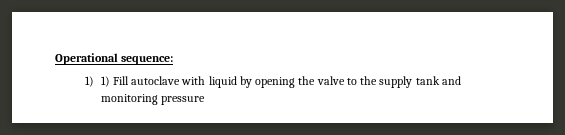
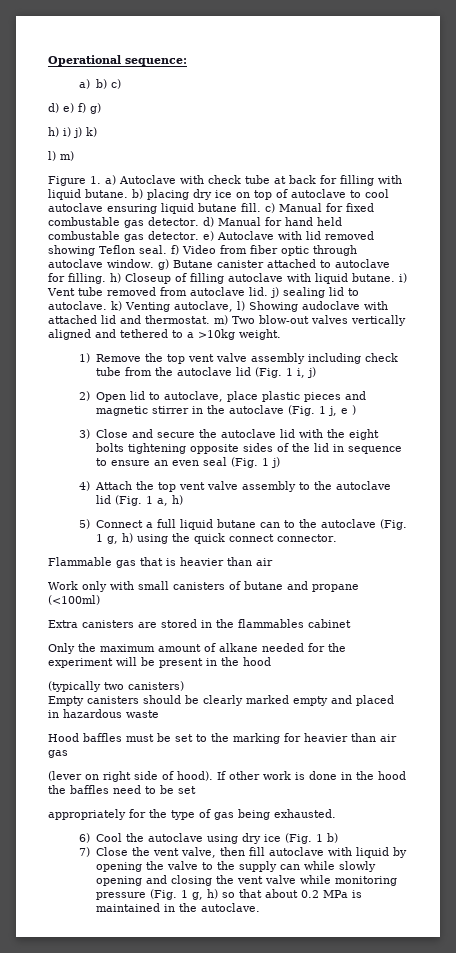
- 1) 1) Fill autoclave with liquid by opening the valve to the supply tank and monitoring pressure
+ a) b) c)
+ d) e) f) g)
+ h) i) j) k)
+ l) m)
+ Figure 1. a) Autoclave with check tube at back for filling with liquid butane. b) placing dry ice on top of autoclave to cool autoclave ensuring liquid butane fill. c) Manual for fixed combustable gas detector. d) Manual for hand held combustable gas detector. e) Autoclave with lid removed showing Teflon seal. f) Video from fiber optic through autoclave window. g) Butane canister attached to autoclave for filling. h) Closeup of filling autoclave with liquid butane. i) Vent tube removed from autoclave lid. j) sealing lid to autoclave. k) Venting autoclave, l) Showing audoclave with attached lid and thermostat. m) Two blow-out valves vertically aligned and tethered to a >10kg weight.
+ 1) Remove the top vent valve assembly including check tube from the autoclave lid (Fig. 1 i, j)
+ 2) Open lid to autoclave, place plastic pieces and magnetic stirrer in the autoclave (Fig. 1 j, e )
+ 3) Close and secure the autoclave lid with the eight bolts tightening opposite sides of the lid in sequence to ensure an even seal (Fig. 1 j)
+ 4) Attach the top vent valve assembly to the autoclave lid (Fig. 1 a, h)
+ 5) Connect a full liquid butane can to the autoclave (Fig. 1 g, h) using the quick connect connector.
+ Flammable gas that is heavier than air
+ Work only with small canisters of butane and propane (<100ml)
+ Extra canisters are stored in the flammables cabinet
+ Only the maximum amount of alkane needed for the experiment will be present in the hood
+ (typically two canisters)
+ Empty canisters should be clearly marked empty and placed in hazardous waste
+ Hood baffles must be set to the marking for heavier than air gas
+ (lever on right side of hood). If other work is done in the hood the baffles need to be set
+ appropriately for the type of gas being exhausted.
+ 6) Cool the autoclave using dry ice (Fig. 1 b)
+ 7) Close the vent valve, then fill autoclave with liquid by opening the valve to the supply can while slowly opening and closing the vent valve while monitoring pressure (Fig. 1 g, h) so that about 0.2 MPa is maintained in the autoclave.

